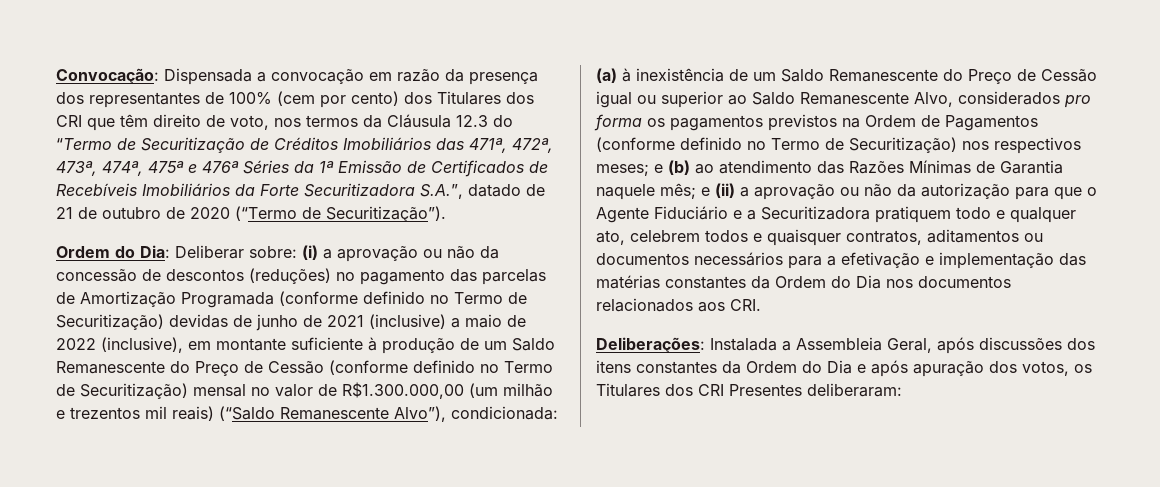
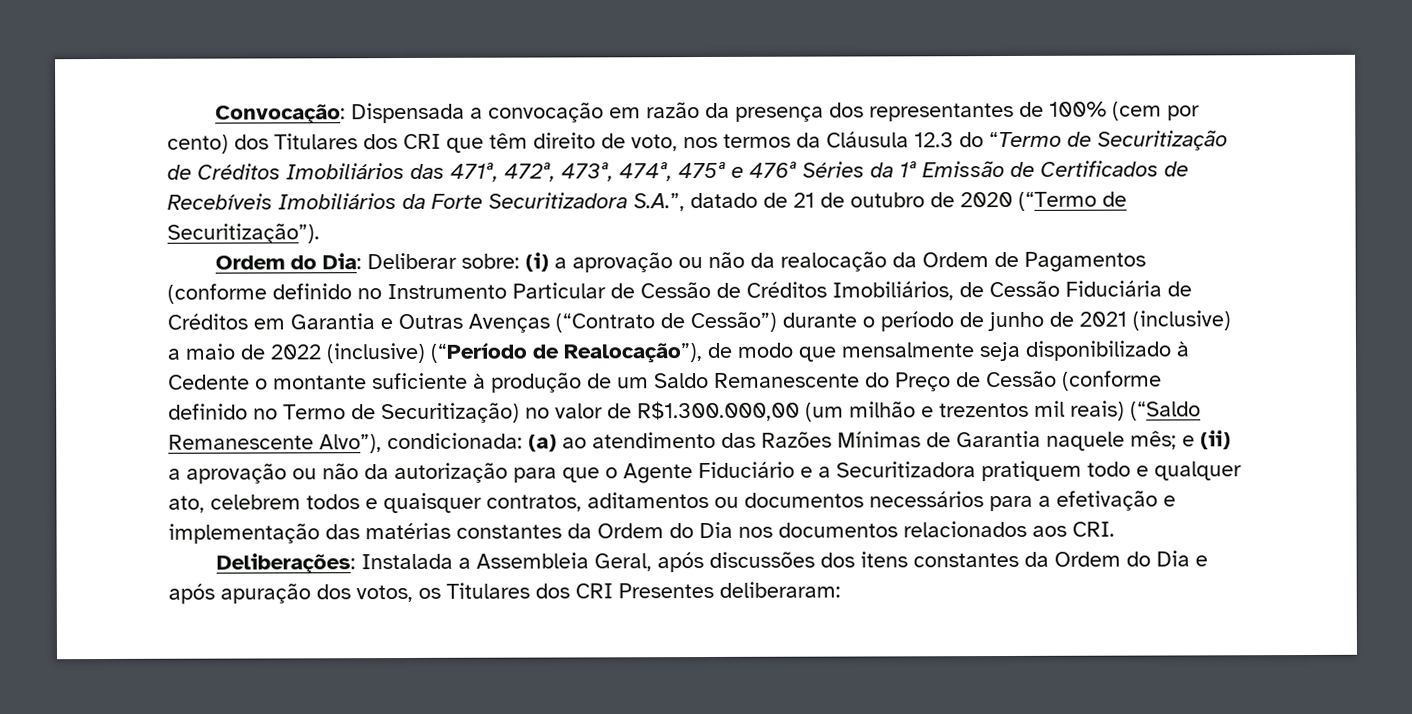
- (i) a aprovação ou não da concessão de descontos (reduções) no pagamento das parcelas de Amortização Programada (conforme definido no Termo de Securitização) devidas de junho de 2021 (inclusive) a maio de 2022 (inclusive), em montante suficiente à produção de um Saldo Remanescente do Preço de Cessão (conforme definido no Termo de Securitização) mensal no valor de R$1.300.000,00 (um milhão e trezentos mil reais) (“Saldo Remanescente Alvo”), condicionada:
+ (i) a aprovação ou não da realocação da Ordem de Pagamentos (conforme definido no Instrumento Particular de Cessão de Créditos Imobiliários, de Cessão Fiduciária de Créditos em Garantia e Outras Avenças (“Contrato de Cessão”) durante o período de junho de 2021 (inclusive) a maio de 2022 (inclusive) (“Período de Realocação”), de modo que mensalmente seja disponibilizado à Cedente o montante suficiente à produção de um Saldo Remanescente do Preço de Cessão (conforme definido no Termo de Securitização) no valor de R$1.300.000,00 (um milhão e trezentos mil reais) (“Saldo Remanescente Alvo”), condicionada:
- (a) à inexistência de um Saldo Remanescente do Preço de Cessão igual ou superior ao Saldo Remanescente Alvo, considerados pro forma os pagamentos previstos na Ordem de Pagamentos (conforme definido no Termo de Securitização) nos respectivos meses; e (b) ao atendimento das Razões Mínimas de Garantia naquele mês;
+ (a) ao atendimento das Razões Mínimas de Garantia naquele mês;

